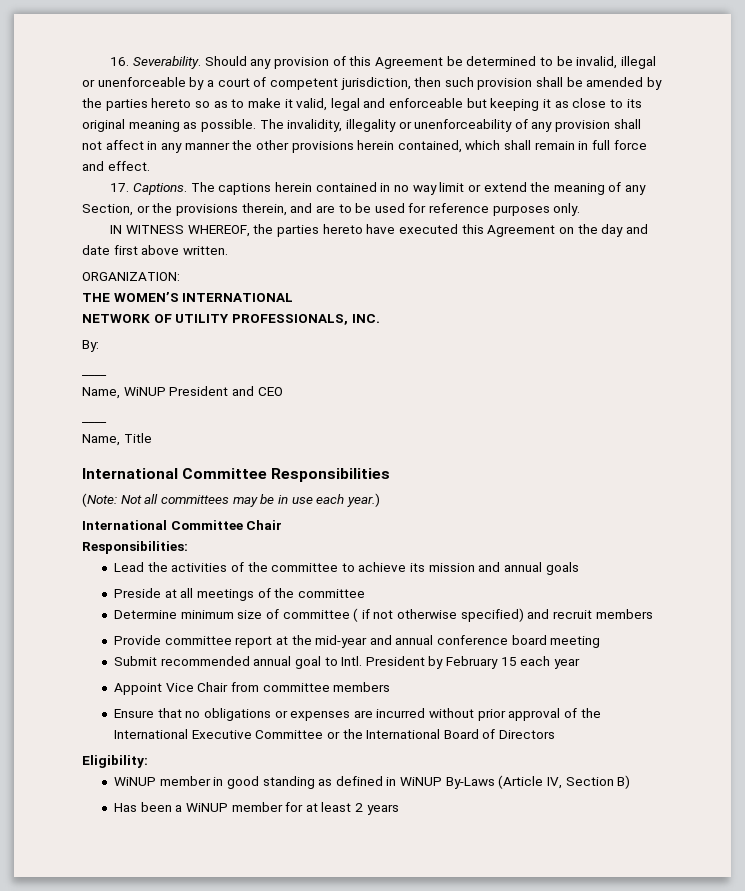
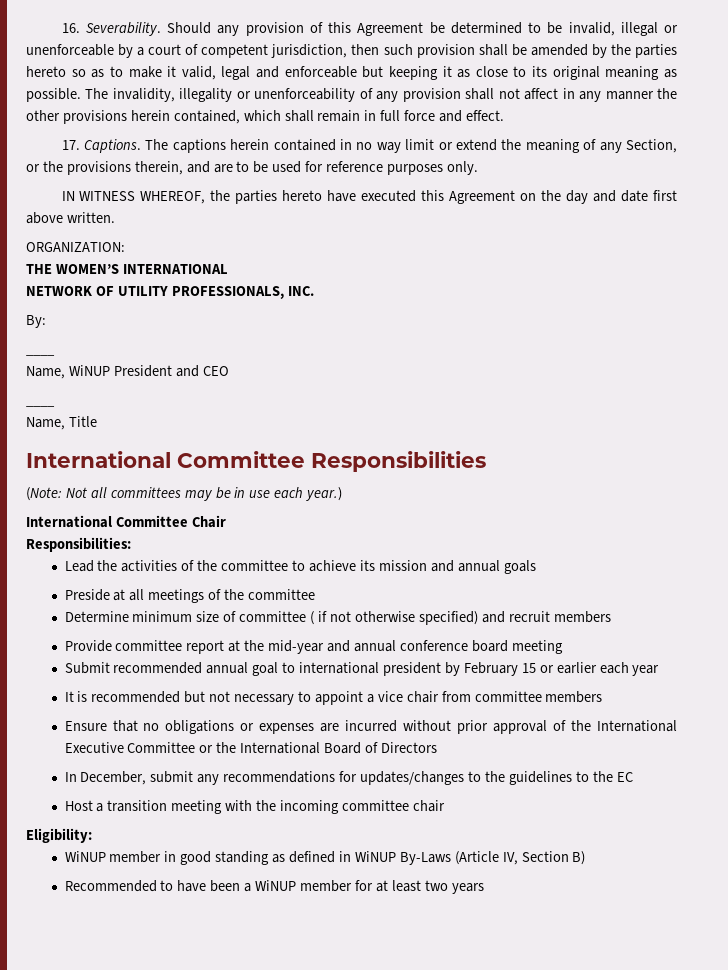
- Submit recommended annual goal to Intl. President by February 15 each year
+ Submit recommended annual goal to international president by February 15 or earlier each year
- Appoint Vice Chair from committee members
+ It is recommended but not necessary to appoint a vice chair from committee members
+ In December, submit any recommendations for updates/changes to the guidelines to the EC
+ Host a transition meeting with the incoming committee chair
- Has been a WiNUP member for at least 2 years
+ Recommended to have been a WiNUP member for at least two years

